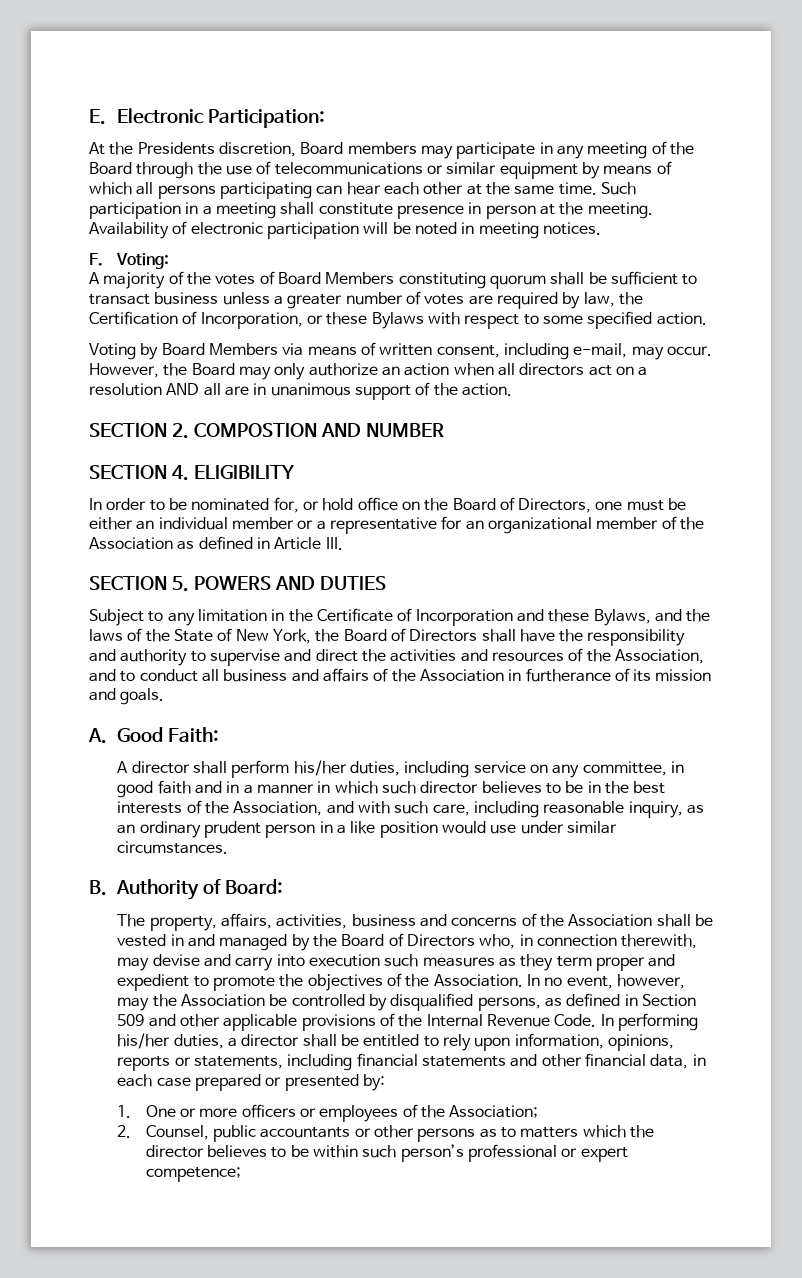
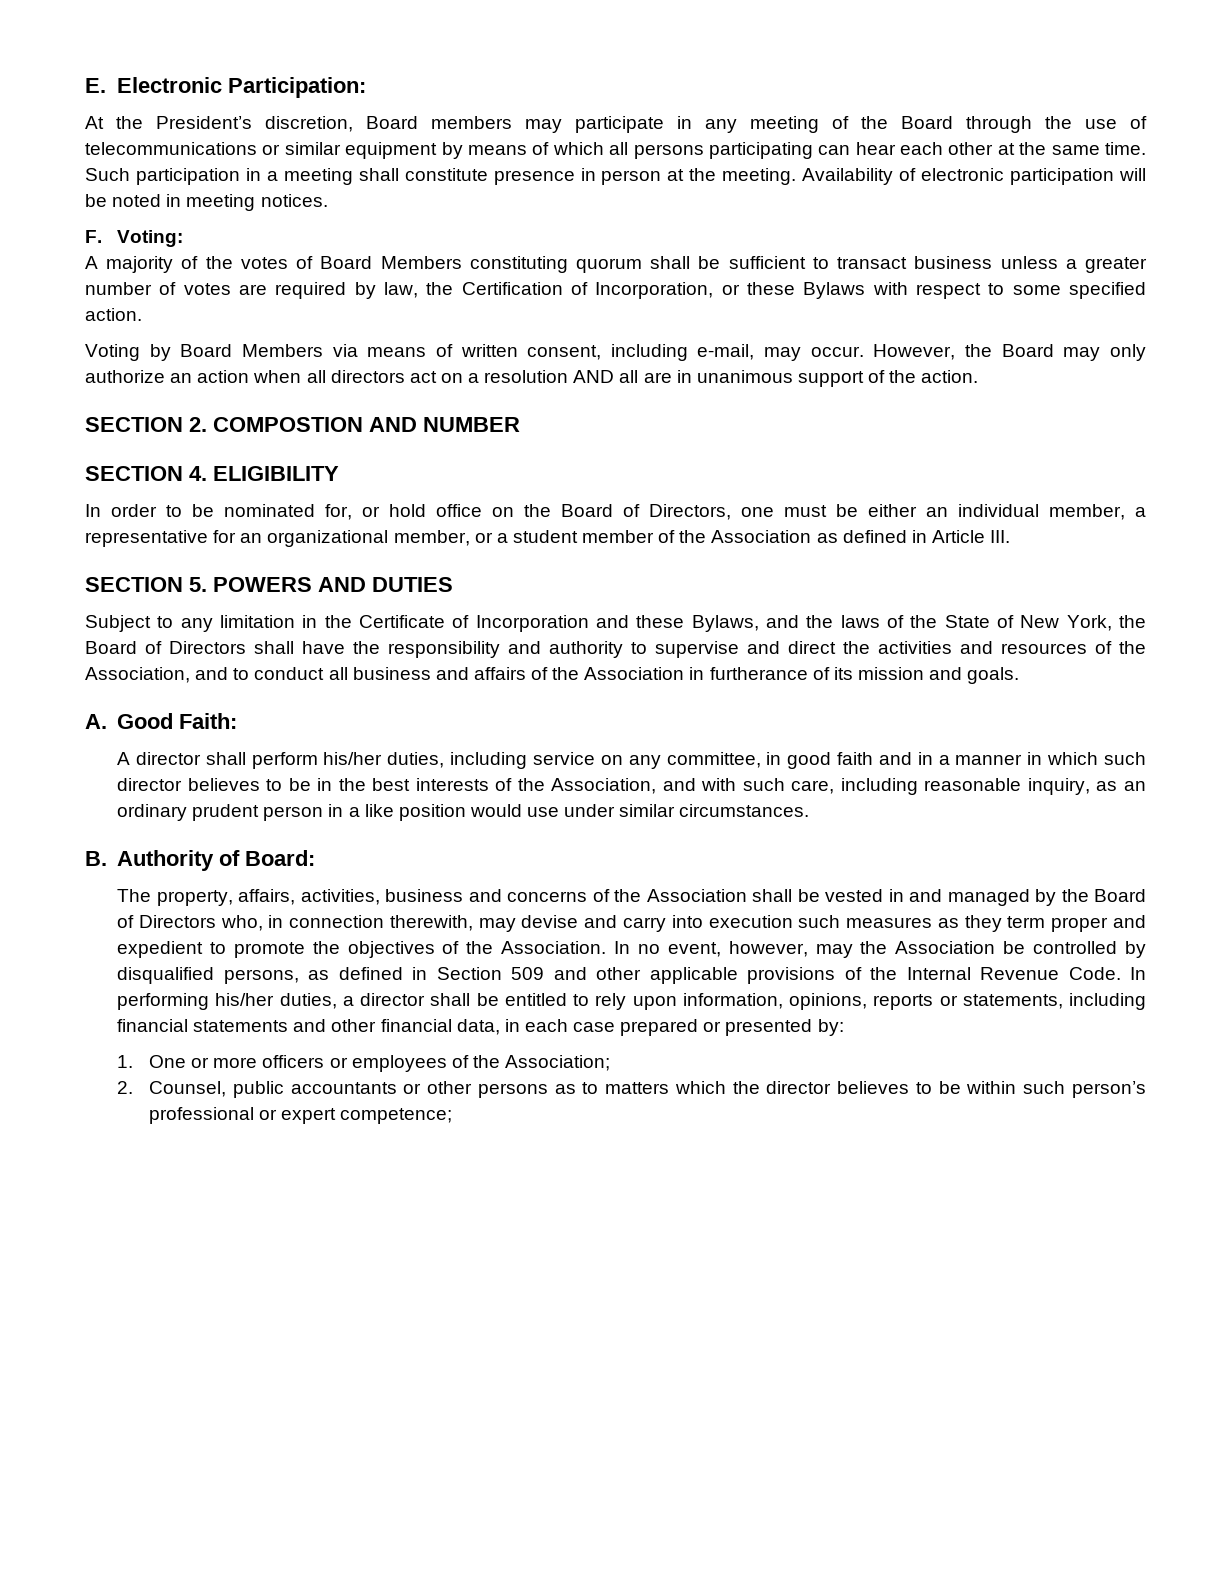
- At the Presidents discretion, Board members may participate in any meeting of the Board through the use of telecommunications or similar equipment by means of which all persons participating can hear each other at the same time.
+ At the President’s discretion, Board members may participate in any meeting of the Board through the use of telecommunications or similar equipment by means of which all persons participating can hear each other at the same time.
- In order to be nominated for, or hold office on the Board of Directors, one must be either an individual member or a representative for an organizational member of the Association as defined in Article III.
+ In order to be nominated for, or hold office on the Board of Directors, one must be either an individual member, a representative for an organizational member, or a student member of the Association as defined in Article III.

